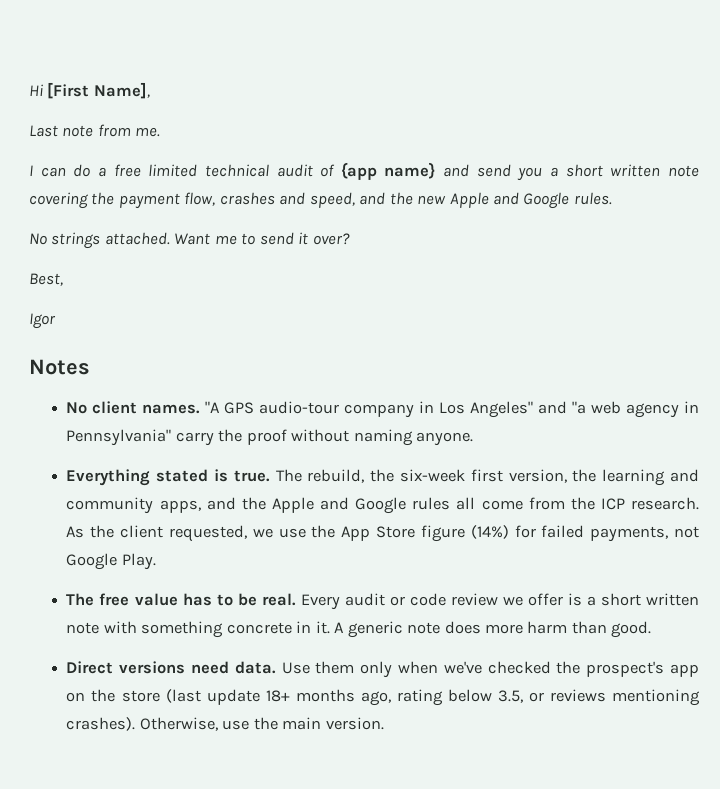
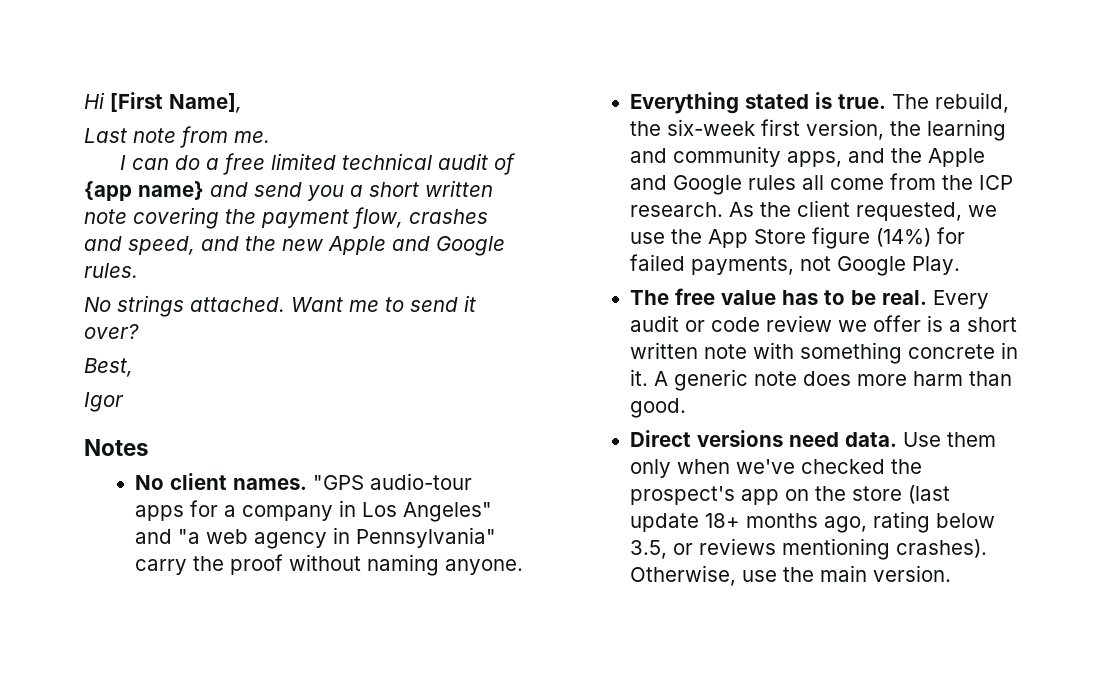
- "A GPS audio-tour company in Los Angeles" and "a web agency in Pennsylvania" carry the proof without naming anyone.
+ "GPS audio-tour apps for a company in Los Angeles" and "a web agency in Pennsylvania" carry the proof without naming anyone.

